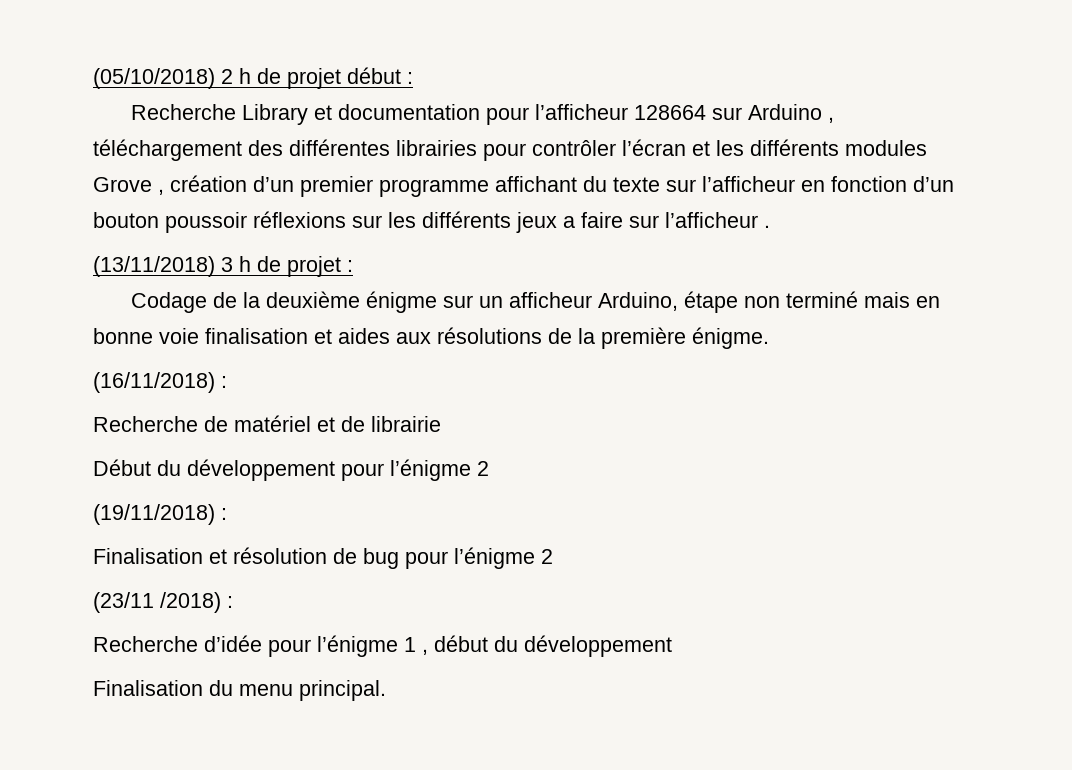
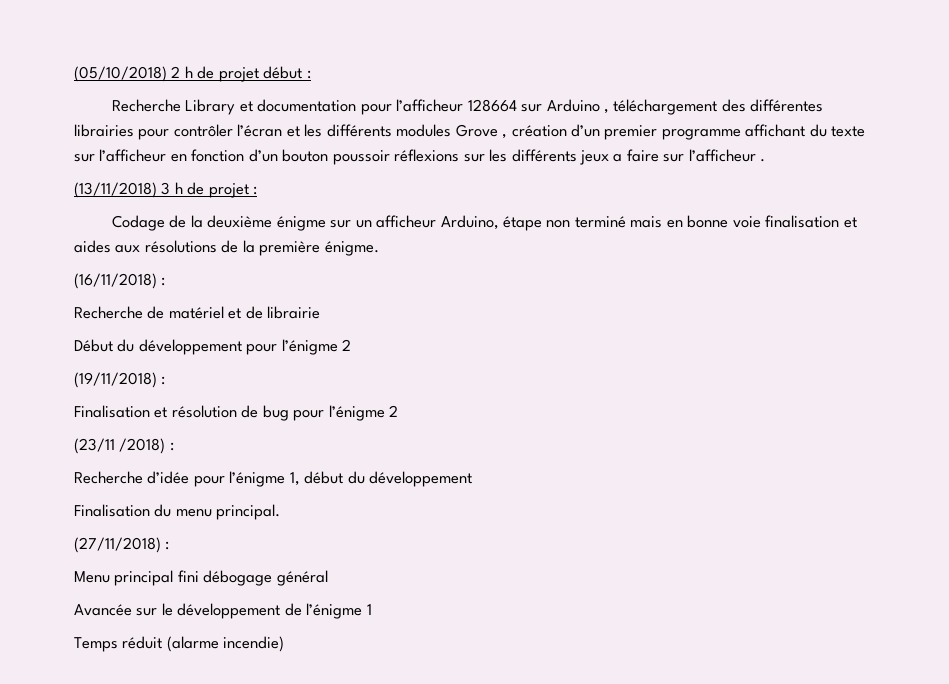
- Recherche d’idée pour l’énigme 1 , début du développement
+ Recherche d’idée pour l’énigme 1, début du développement
+ (27/11/2018) :
+ Menu principal fini débogage général
+ Avancée sur le développement de l’énigme 1
+ Temps réduit (alarme incendie)

